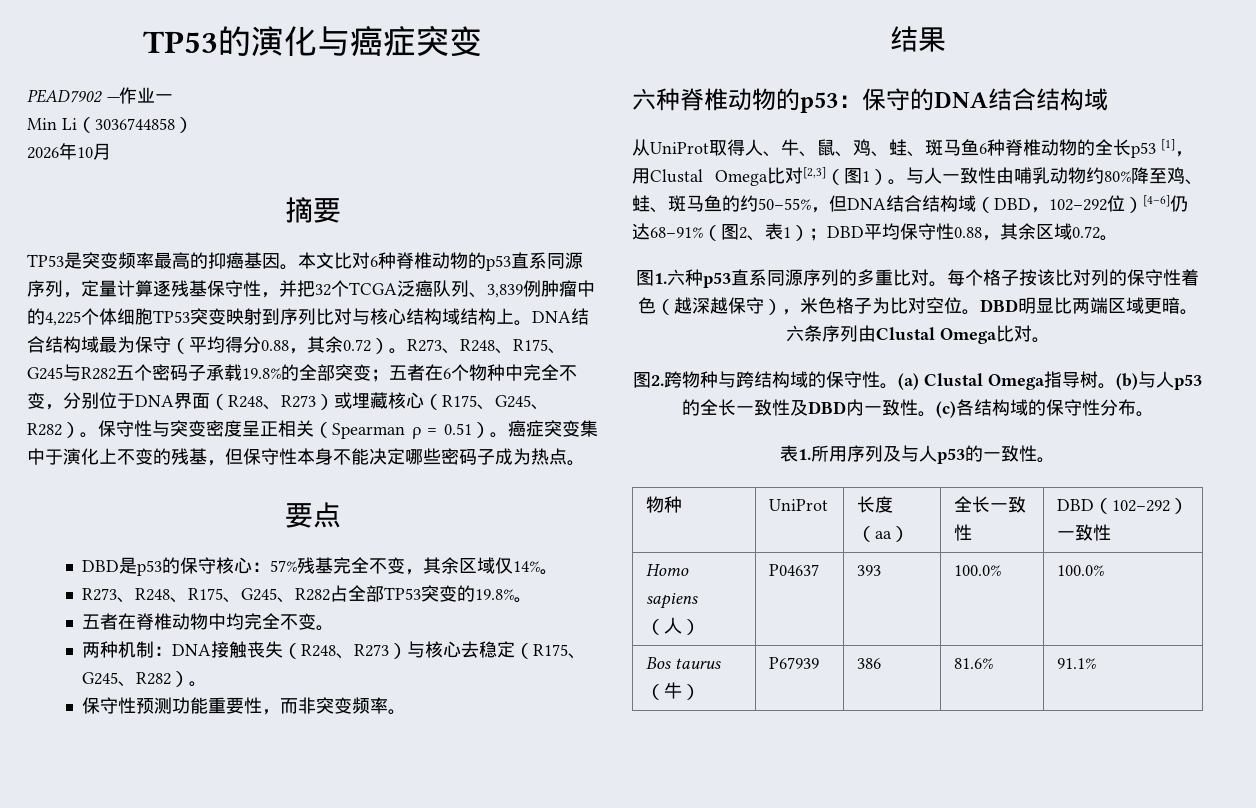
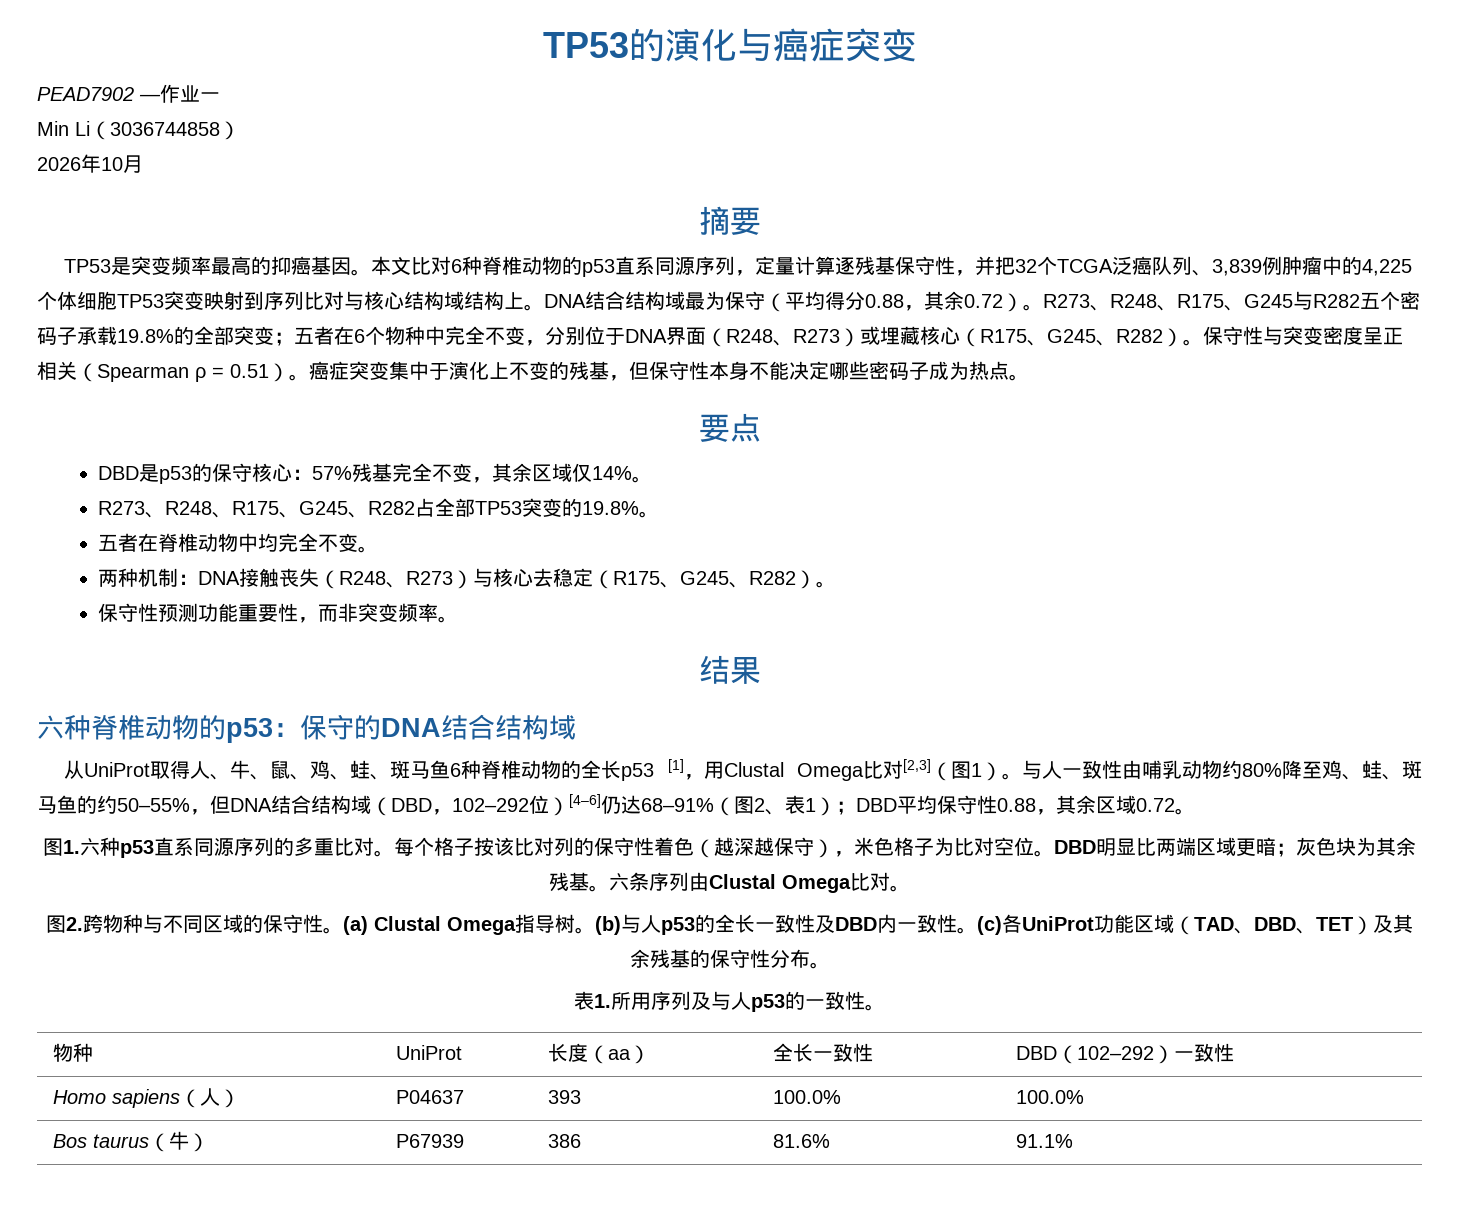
- DBD明显比两端区域更暗。
+ DBD明显比两端区域更暗；灰色块为其余残基。
- 图2.跨物种与跨结构域的保守性。
+ 图2.跨物种与不同区域的保守性。
- (c)各结构域的保守性分布。
+ (c)各UniProt功能区域（TAD、DBD、TET）及其余残基的保守性分布。

